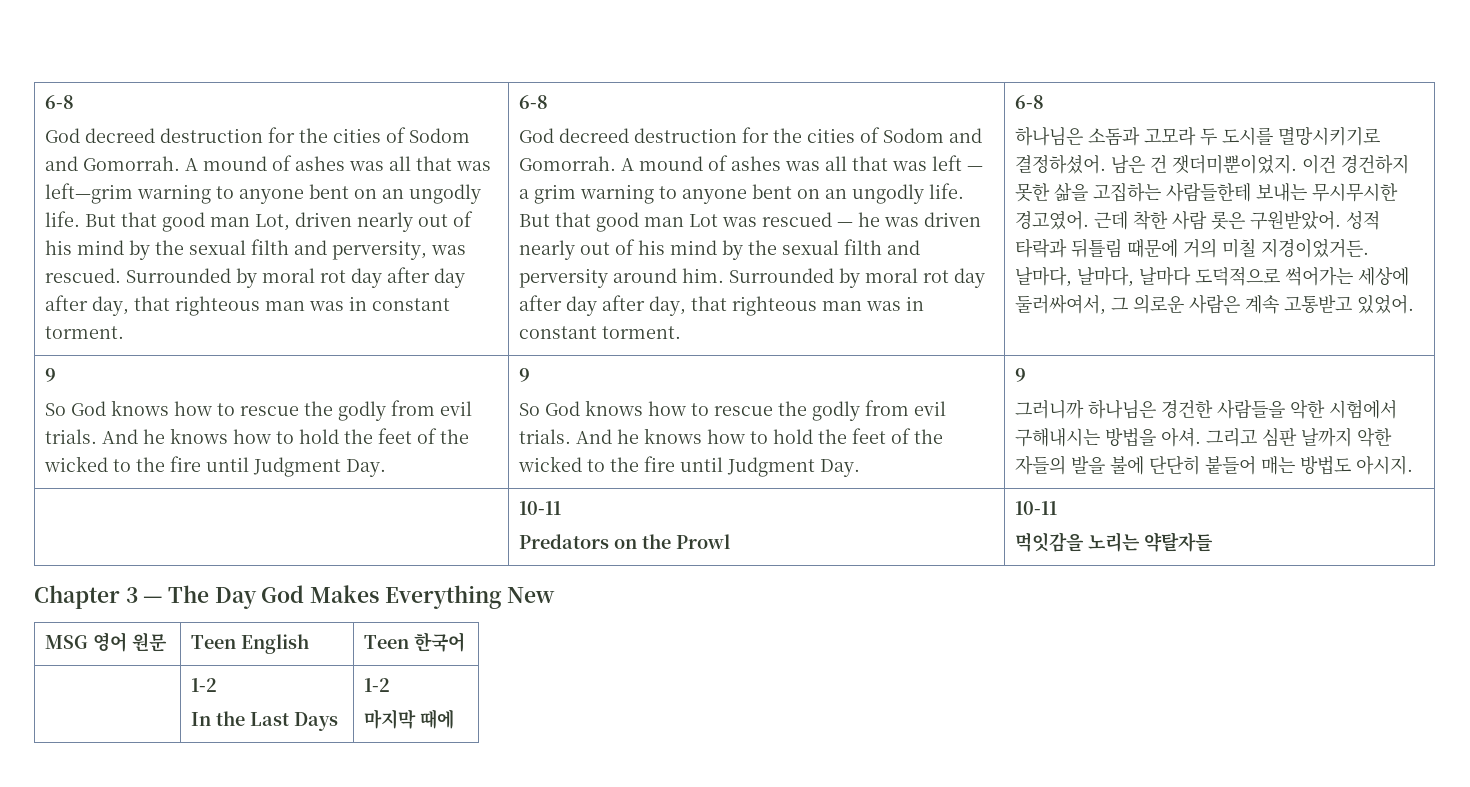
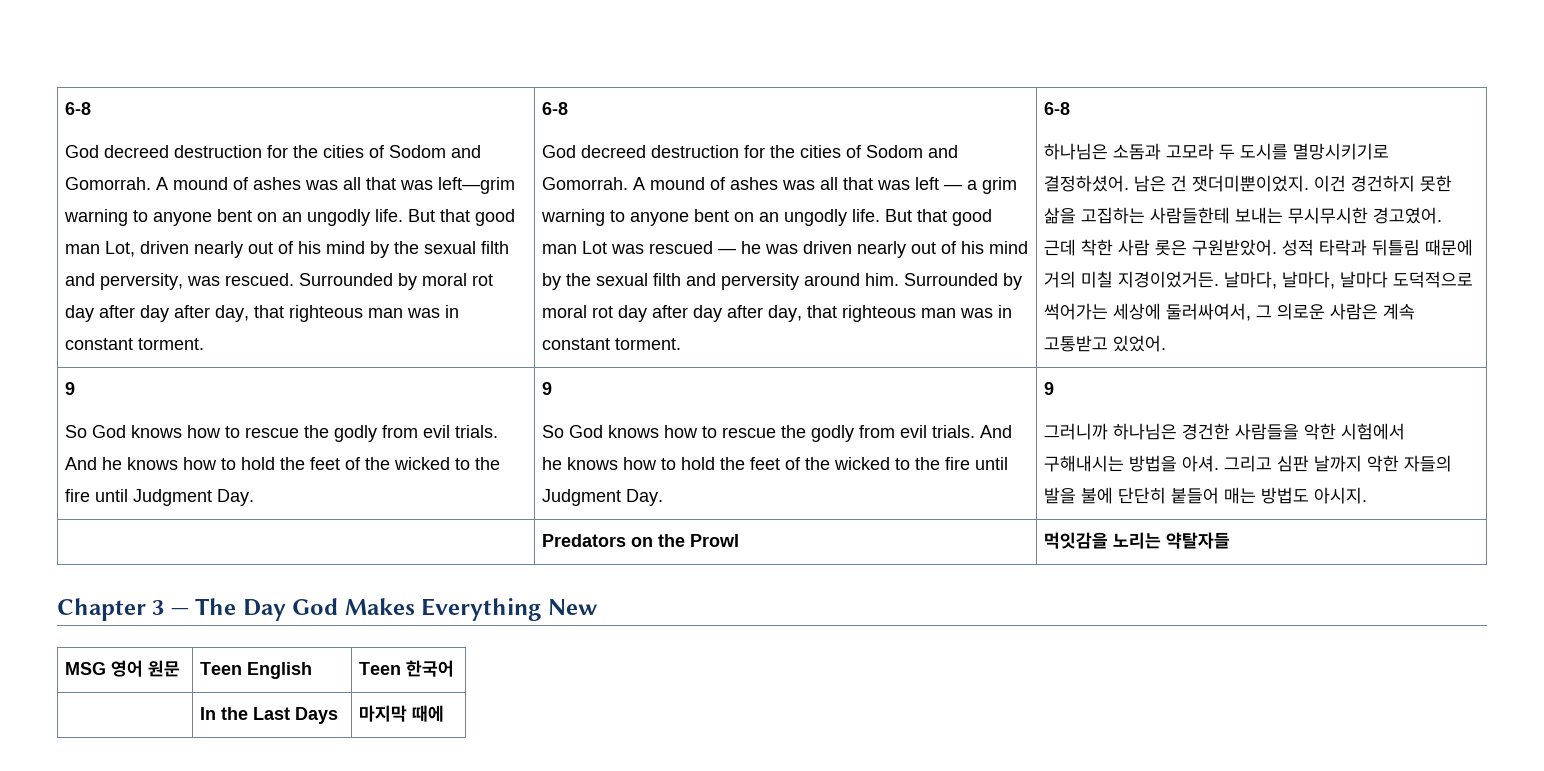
  그리고 심판 날까지 악한 자들의 발을 불에 단단히 붙들어 매는 방법도 아시지.
- | 10-11
- Predators on the Prowl | 10-11
- 먹잇감을 노리는 약탈자들
+ | Predators on the Prowl | 먹잇감을 노리는 약탈자들
  MSG 영어 원문 | Teen English | Teen 한국어
- | 1-2
- In the Last Days | 1-2
- 마지막 때에
+ | In the Last Days | 마지막 때에

